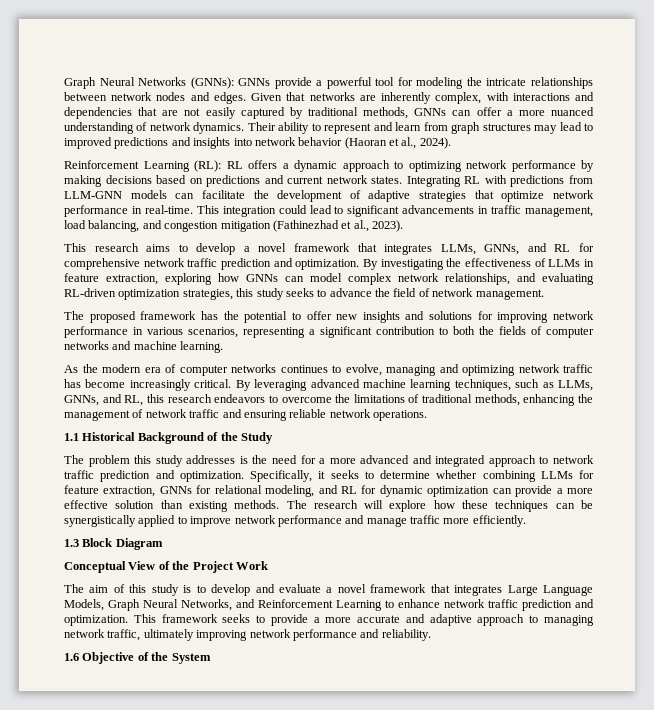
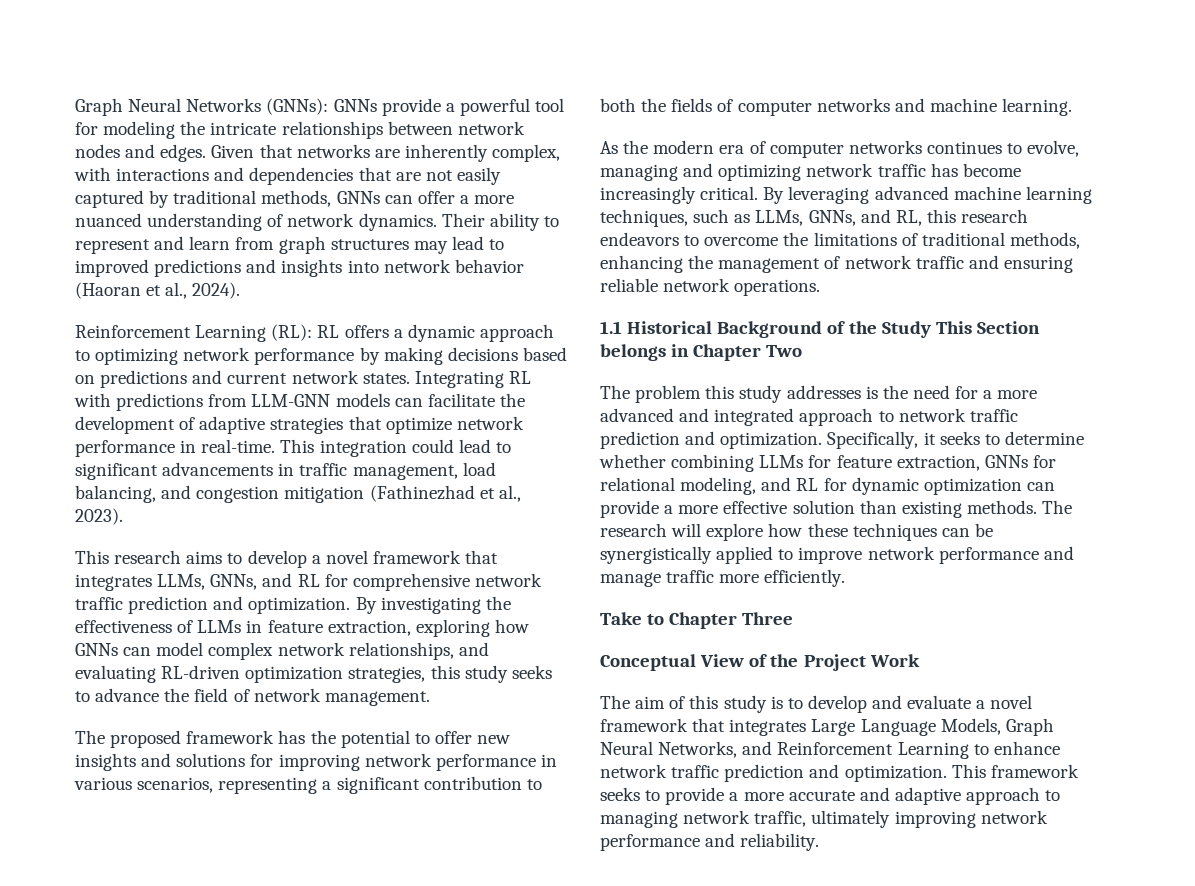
- 1.1 Historical Background of the Study
+ 1.1 Historical Background of the Study This Section belongs in Chapter Two
- 1.3 Block Diagram
+ Take to Chapter Three
- 1.6 Objective of the System

